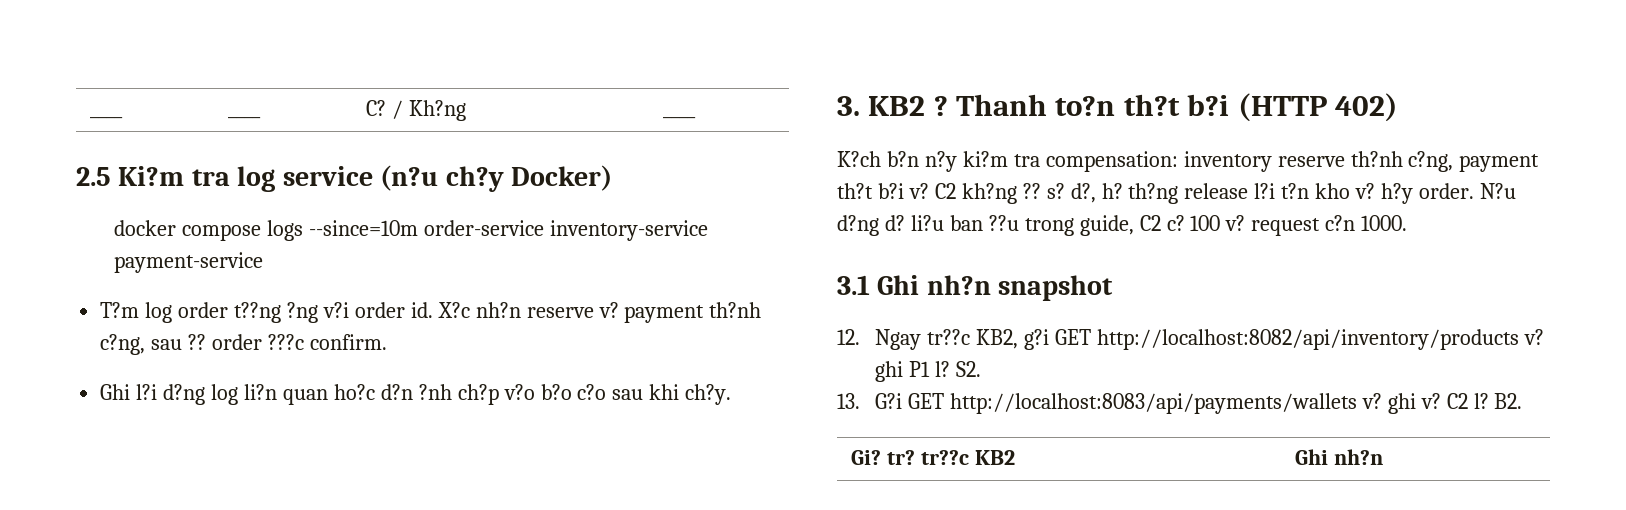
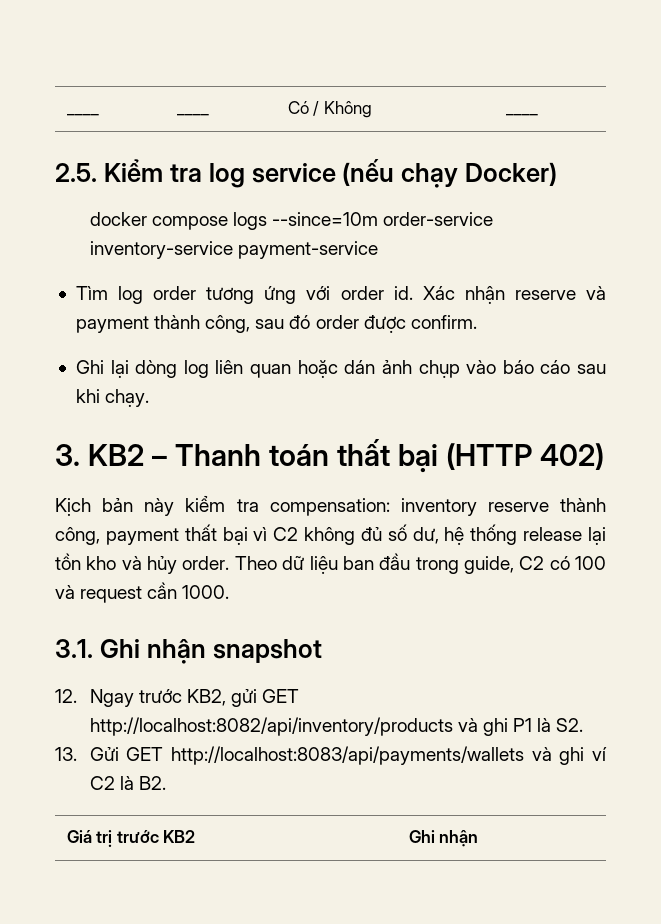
- ____ | ____ | C? / Kh?ng | ____
+ ____ | ____ | Có / Không | ____
- 2.5 Ki?m tra log service (n?u ch?y Docker)
+ 2.5. Kiểm tra log service (nếu chạy Docker)
- T?m log order t??ng ?ng v?i order id. X?c nh?n reserve v? payment th?nh c?ng, sau ?? order ???c confirm.
- Ghi l?i d?ng log li?n quan ho?c d?n ?nh ch?p v?o b?o c?o sau khi ch?y.
+ Tìm log order tương ứng với order id. Xác nhận reserve và payment thành công, sau đó order được confirm.
+ Ghi lại dòng log liên quan hoặc dán ảnh chụp vào báo cáo sau khi chạy.
- 3. KB2 ? Thanh to?n th?t b?i (HTTP 402)
- K?ch b?n n?y ki?m tra compensation: inventory reserve th?nh c?ng, payment th?t b?i v? C2 kh?ng ?? s? d?, h? th?ng release l?i t?n kho v? h?y order. N?u d?ng d? li?u ban ??u trong guide, C2 c? 100 v? request c?n 1000.
- 3.1 Ghi nh?n snapshot
+ 3. KB2 – Thanh toán thất bại (HTTP 402)
+ Kịch bản này kiểm tra compensation: inventory reserve thành công, payment thất bại vì C2 không đủ số dư, hệ thống release lại tồn kho và hủy order. Theo dữ liệu ban đầu trong guide, C2 có 100 và request cần 1000.
+ 3.1. Ghi nhận snapshot
- 12. Ngay tr??c KB2, g?i GET http://localhost:8082/api/inventory/products v? ghi P1 l? S2.
+ 12. Ngay trước KB2, gửi GET http://localhost:8082/api/inventory/products và ghi P1 là S2.
- 13. G?i GET http://localhost:8083/api/payments/wallets v? ghi v? C2 l? B2.
- Gi? tr? tr??c KB2 | Ghi nh?n
+ 13. Gửi GET http://localhost:8083/api/payments/wallets và ghi ví C2 là B2.
+ Giá trị trước KB2 | Ghi nhận

